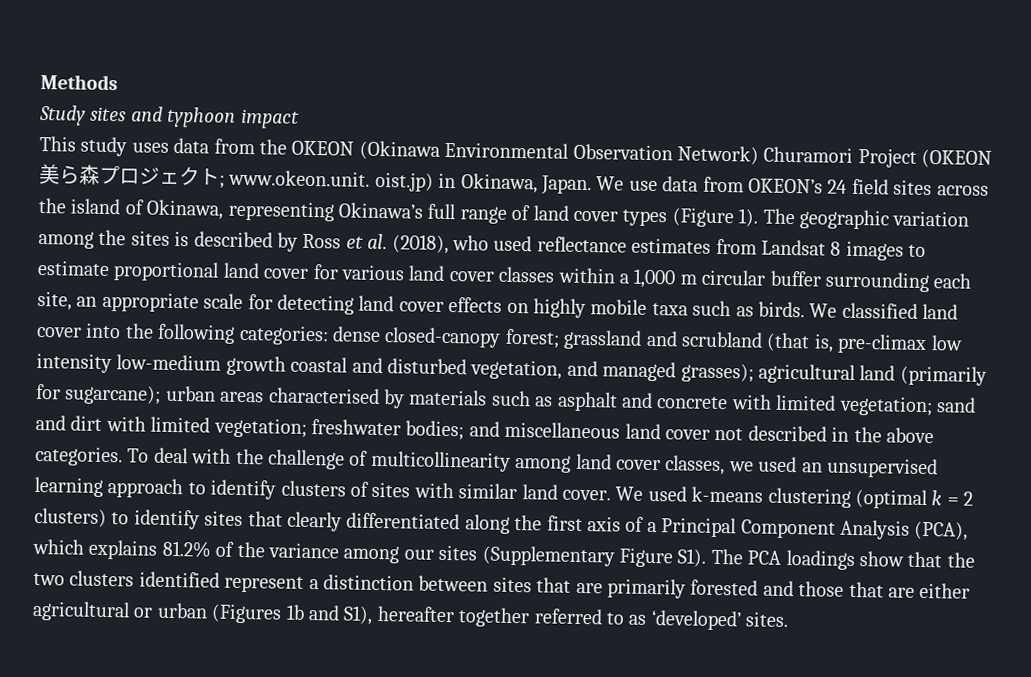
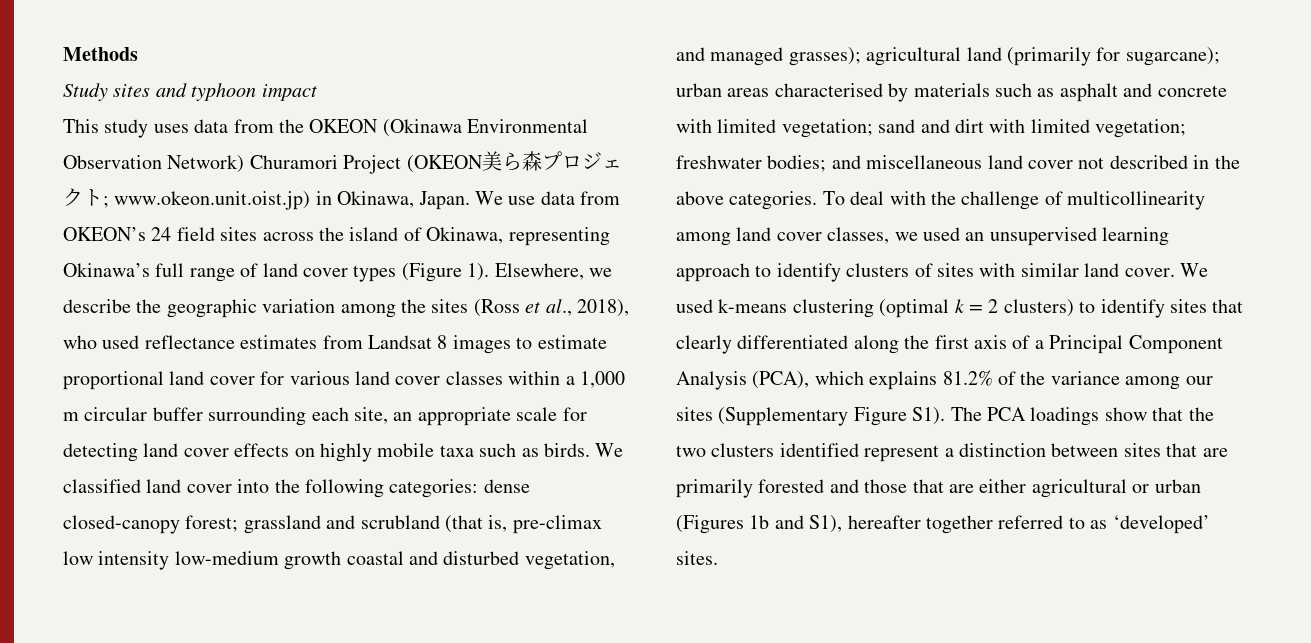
- This study uses data from the OKEON (Okinawa Environmental Observation Network) Churamori Project (OKEON美ら森プロジェクト; www.okeon.unit. oist.jp) in Okinawa, Japan.
+ This study uses data from the OKEON (Okinawa Environmental Observation Network) Churamori Project (OKEON美ら森プロジェクト; www.okeon.unit.oist.jp) in Okinawa, Japan.
- The geographic variation among the sites is described by Ross et al. (2018), who used reflectance estimates from Landsat 8 images to estimate proportional land cover for various land cover classes within a 1,000 m circular buffer surrounding each site, an appropriate scale for detecting land cover effects on highly mobile taxa such as birds.
+ Elsewhere, we describe the geographic variation among the sites (Ross et al., 2018), who used reflectance estimates from Landsat 8 images to estimate proportional land cover for various land cover classes within a 1,000 m circular buffer surrounding each site, an appropriate scale for detecting land cover effects on highly mobile taxa such as birds.

